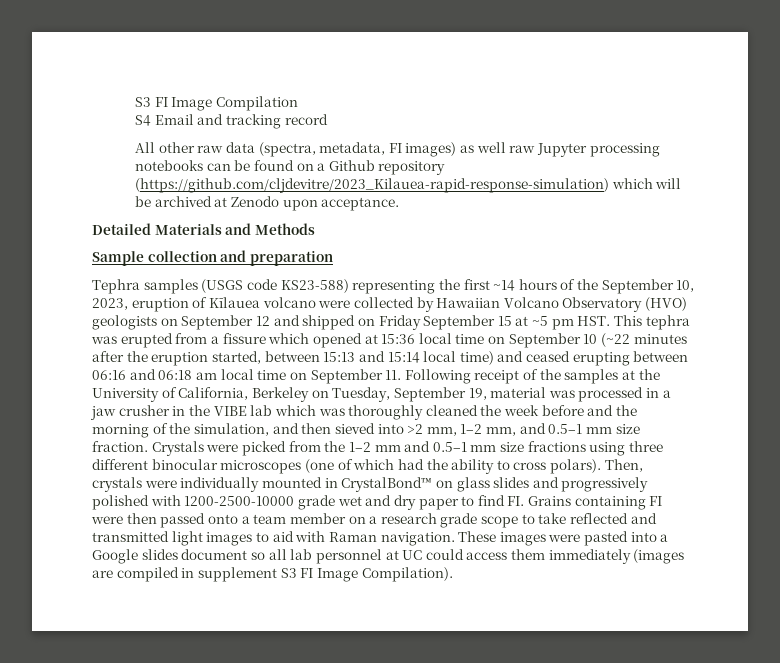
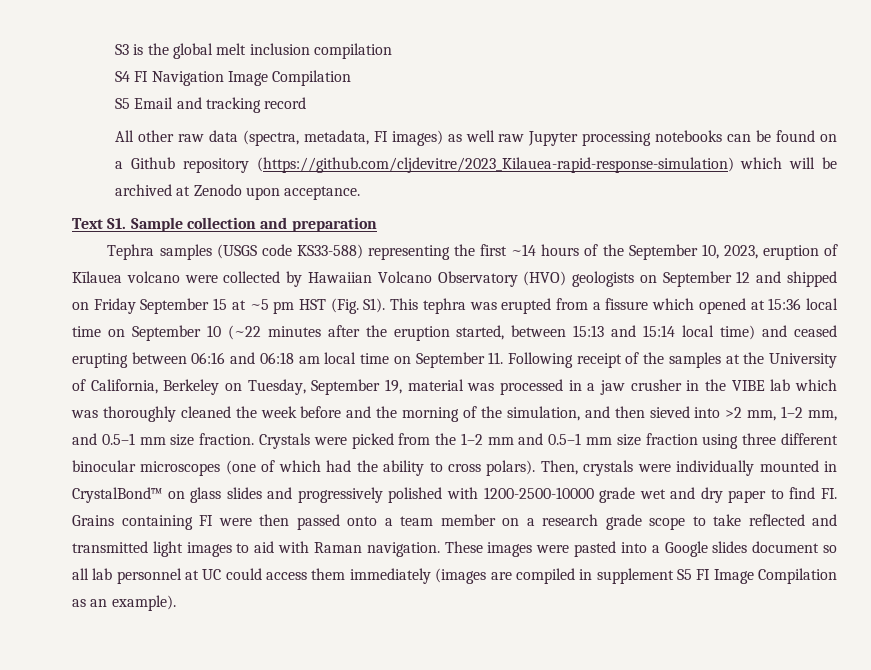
- S3 FI Image Compilation
+ S3 is the global melt inclusion compilation
+ S4 FI Navigation Image Compilation
- S4 Email and tracking record
+ S5 Email and tracking record
- Detailed Materials and Methods
- Sample collection and preparation
+ Text S1. Sample collection and preparation
- Tephra samples (USGS code KS23-588) representing the first ~14 hours of the September 10, 2023, eruption of Kīlauea volcano were collected by Hawaiian Volcano Observatory (HVO) geologists on September 12 and shipped on Friday September 15 at ~5 pm HST. This tephra was erupted from a fissure which opened at 15:36 local time on September 10 (~22 minutes after the eruption started, between 15:13 and 15:14 local time) and ceased erupting between 06:16 and 06:18 am local time on September 11. Following receipt of the samples at the University of California, Berkeley on Tuesday, September 19, material was processed in a jaw crusher in the VIBE lab which was thoroughly cleaned the week before and the morning of the simulation, and then sieved into >2 mm, 1–2 mm, and 0.5–1 mm size fraction.
+ Tephra samples (USGS code KS33-588) representing the first ~14 hours of the September 10, 2023, eruption of Kīlauea volcano were collected by Hawaiian Volcano Observatory (HVO) geologists on September 12 and shipped on Friday September 15 at ~5 pm HST (Fig. S1). This tephra was erupted from a fissure which opened at 15:36 local time on September 10 (~22 minutes after the eruption started, between 15:13 and 15:14 local time) and ceased erupting between 06:16 and 06:18 am local time on September 11. Following receipt of the samples at the University of California, Berkeley on Tuesday, September 19, material was processed in a jaw crusher in the VIBE lab which was thoroughly cleaned the week before and the morning of the simulation, and then sieved into >2 mm, 1–2 mm, and 0.5–1 mm size fraction.
- Crystals were picked from the 1–2 mm and 0.5–1 mm size fractions using three different binocular microscopes (one of which had the ability to cross polars).
+ Crystals were picked from the 1–2 mm and 0.5–1 mm size fraction using three different binocular microscopes (one of which had the ability to cross polars).
- These images were pasted into a Google slides document so all lab personnel at UC could access them immediately (images are compiled in supplement S3 FI Image Compilation).
+ These images were pasted into a Google slides document so all lab personnel at UC could access them immediately (images are compiled in supplement S5 FI Image Compilation as an example).

